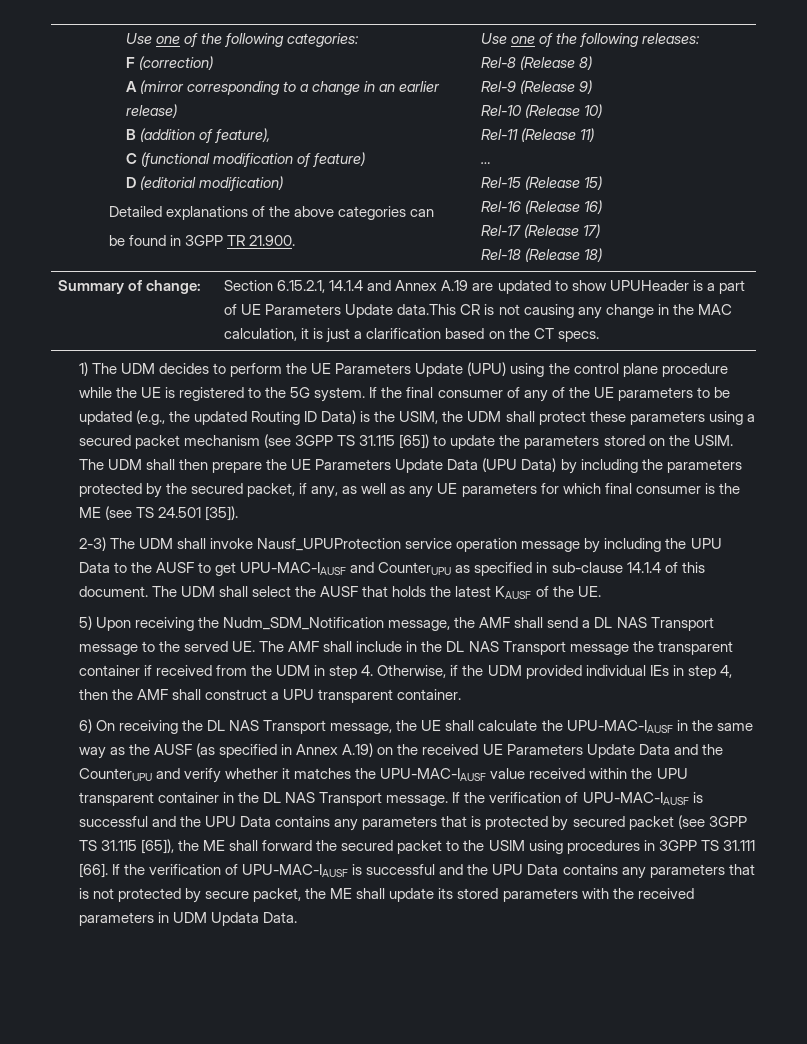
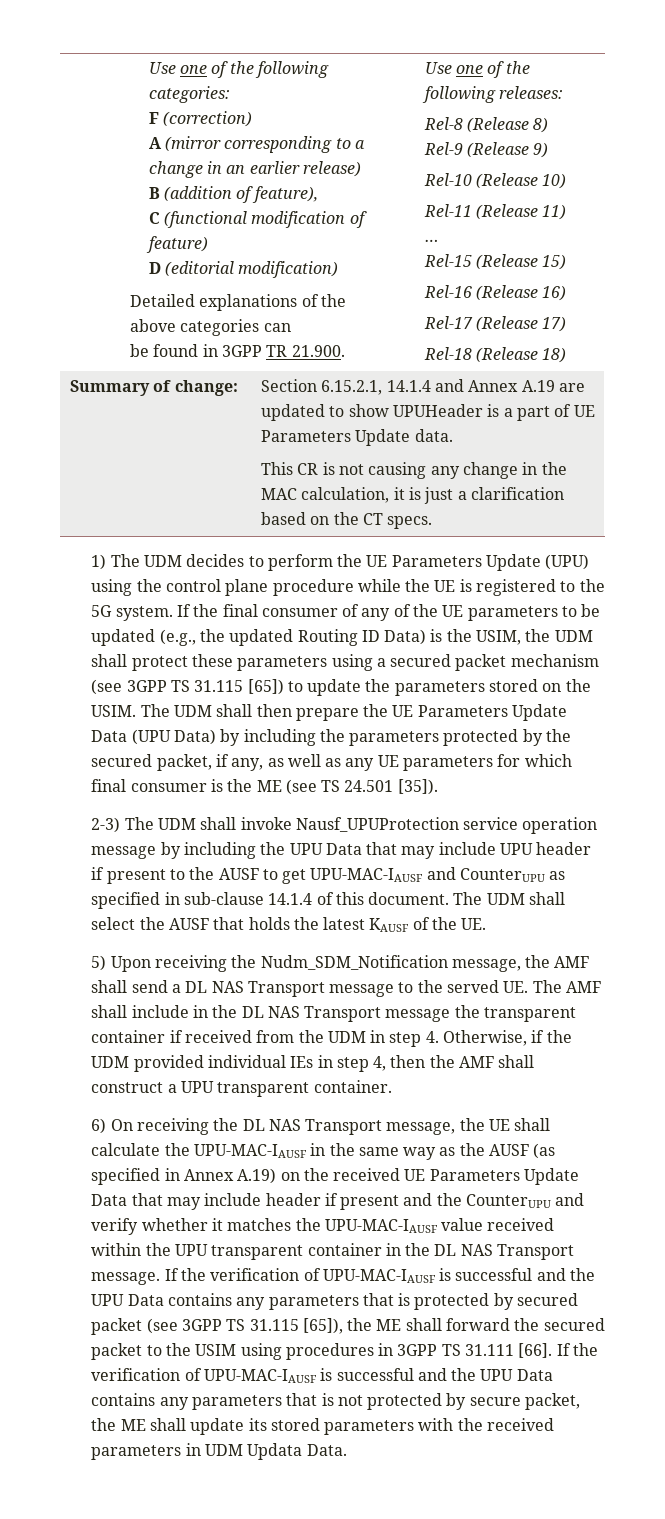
- Section 6.15.2.1, 14.1.4 and Annex A.19 are updated to show UPUHeader is a part of UE Parameters Update data.This CR is not causing any change in the MAC calculation, it is just a clarification based on the CT specs.
+ Section 6.15.2.1, 14.1.4 and Annex A.19 are updated to show UPUHeader is a part of UE Parameters Update data.
+ This CR is not causing any change in the MAC calculation, it is just a clarification based on the CT specs.
- 2-3) The UDM shall invoke Nausf_UPUProtection service operation message by including the UPU Data to the AUSF to get UPU-MAC-IAUSF and CounterUPU as specified in sub-clause 14.1.4 of this document.
+ 2-3) The UDM shall invoke Nausf_UPUProtection service operation message by including the UPU Data that may include UPU header if present to the AUSF to get UPU-MAC-IAUSF and CounterUPU as specified in sub-clause 14.1.4 of this document.
- 6) On receiving the DL NAS Transport message, the UE shall calculate the UPU-MAC-IAUSF in the same way as the AUSF (as specified in Annex A.19) on the received UE Parameters Update Data and the CounterUPU and verify whether it matches the UPU-MAC-IAUSF value received within the UPU transparent container in the DL NAS Transport message.
+ 6) On receiving the DL NAS Transport message, the UE shall calculate the UPU-MAC-IAUSF in the same way as the AUSF (as specified in Annex A.19) on the received UE Parameters Update Data that may include header if present and the CounterUPU and verify whether it matches the UPU-MAC-IAUSF value received within the UPU transparent container in the DL NAS Transport message.

